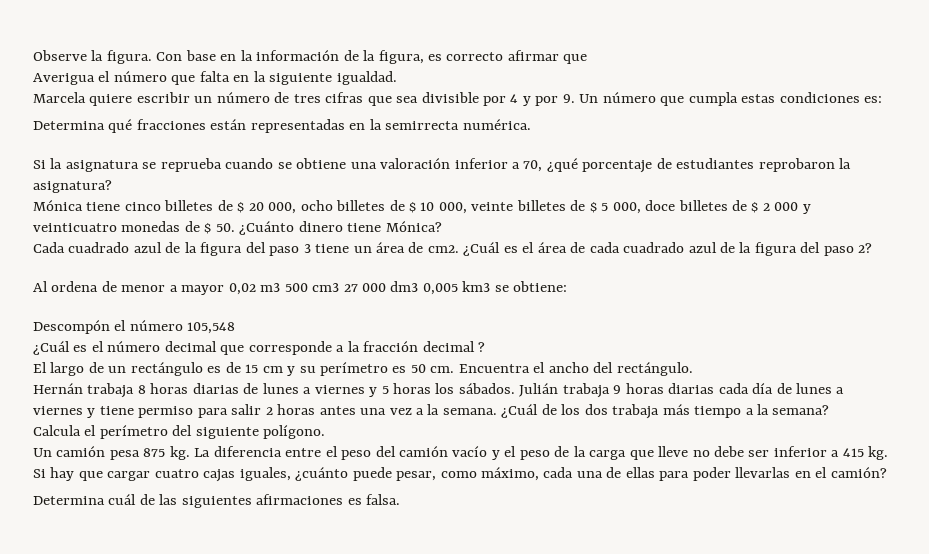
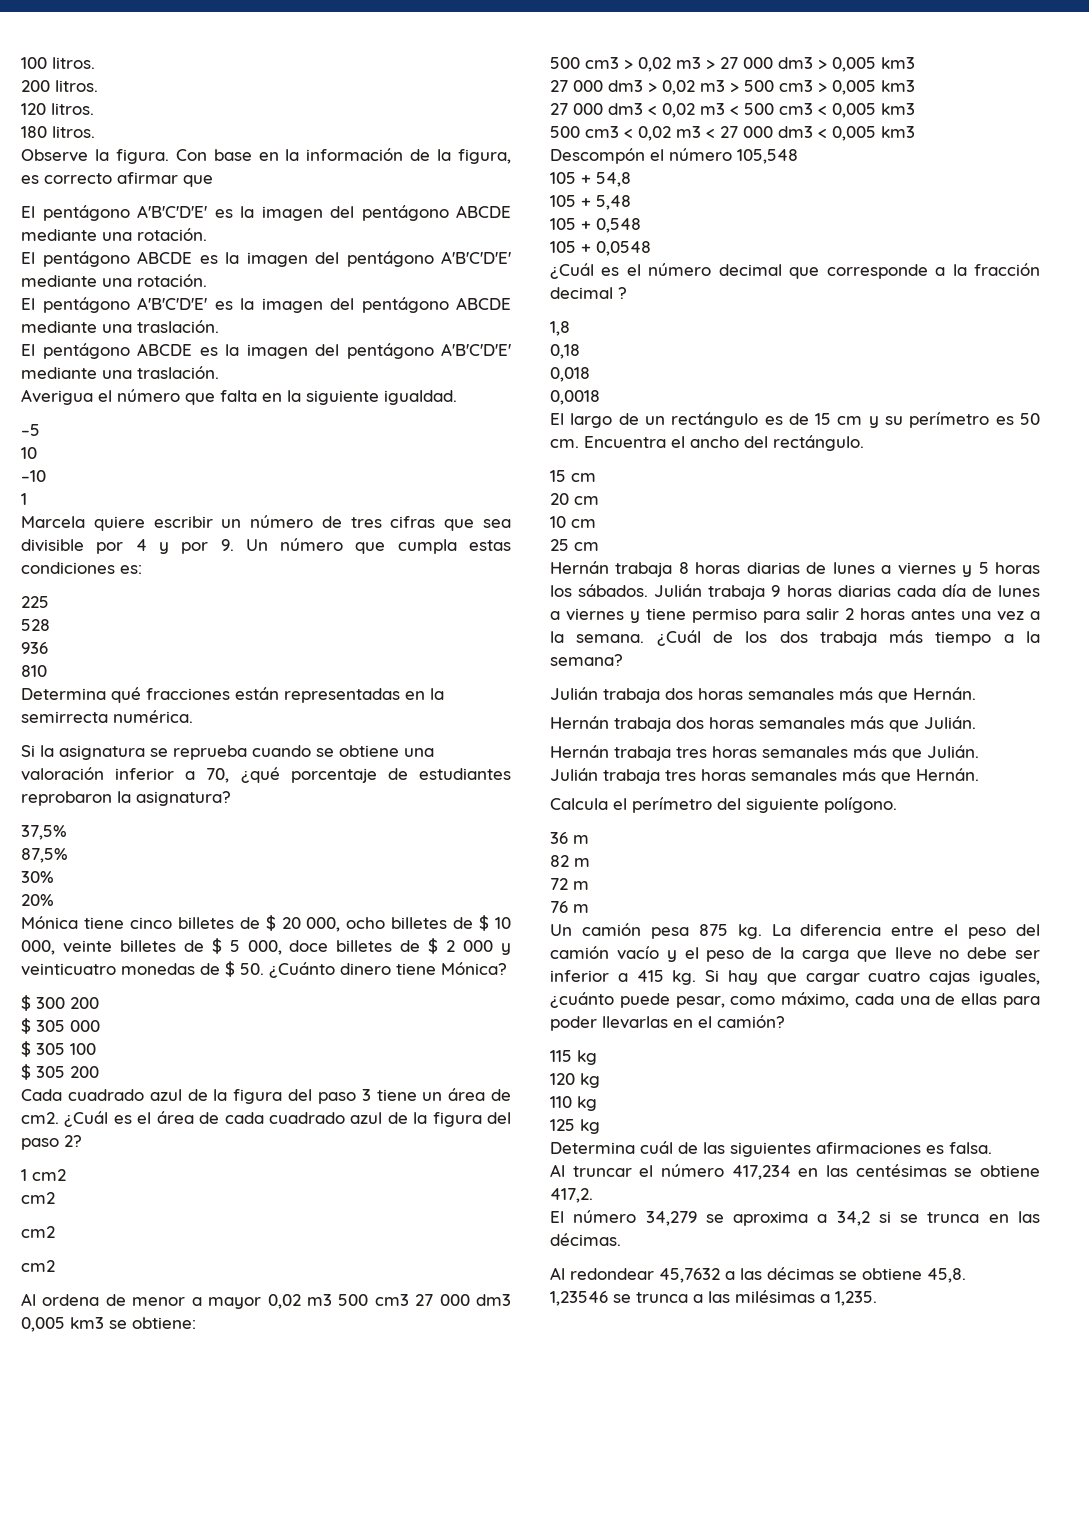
+ 100 litros.
+ 200 litros.
+ 120 litros.
+ 180 litros.
+ El pentágono A'B'C'D'E' es la imagen del pentágono ABCDE mediante una rotación.
+ El pentágono ABCDE es la imagen del pentágono A'B'C'D'E' mediante una rotación.
+ El pentágono A'B'C'D'E' es la imagen del pentágono ABCDE mediante una traslación.
+ El pentágono ABCDE es la imagen del pentágono A'B'C'D'E' mediante una traslación.
+ –5
+ 10
+ –10
+ 1
+ 225
+ 528
+ 936
+ 810
+ 37,5%
+ 87,5%
+ 30%
+ 20%
+ $ 300 200
+ $ 305 000
+ $ 305 100
+ $ 305 200
+ 1 cm2
+ cm2
+ cm2
+ cm2
+ 500 cm3 > 0,02 m3 > 27 000 dm3 > 0,005 km3
+ 27 000 dm3 > 0,02 m3 > 500 cm3 > 0,005 km3
+ 27 000 dm3 < 0,02 m3 < 500 cm3 < 0,005 km3
+ 500 cm3 < 0,02 m3 < 27 000 dm3 < 0,005 km3
  Descompón el número 105,548
+ 105 + 54,8
+ 105 + 5,48
+ 105 + 0,548
+ 105 + 0,0548
+ 1,8
+ 0,18
+ 0,018
+ 0,0018
  Encuentra el ancho del rectángulo.
+ 15 cm
+ 20 cm
+ 10 cm
+ 25 cm
+ Julián trabaja dos horas semanales más que Hernán.
+ Hernán trabaja dos horas semanales más que Julián.
+ Hernán trabaja tres horas semanales más que Julián.
+ Julián trabaja tres horas semanales más que Hernán.
+ 36 m
+ 82 m
+ 72 m
+ 76 m
+ 115 kg
+ 120 kg
+ 110 kg
+ 125 kg
+ Al truncar el número 417,234 en las centésimas se obtiene 417,2.
+ El número 34,279 se aproxima a 34,2 si se trunca en las décimas.
+ Al redondear 45,7632 a las décimas se obtiene 45,8.
+ 1,23546 se trunca a las milésimas a 1,235.

